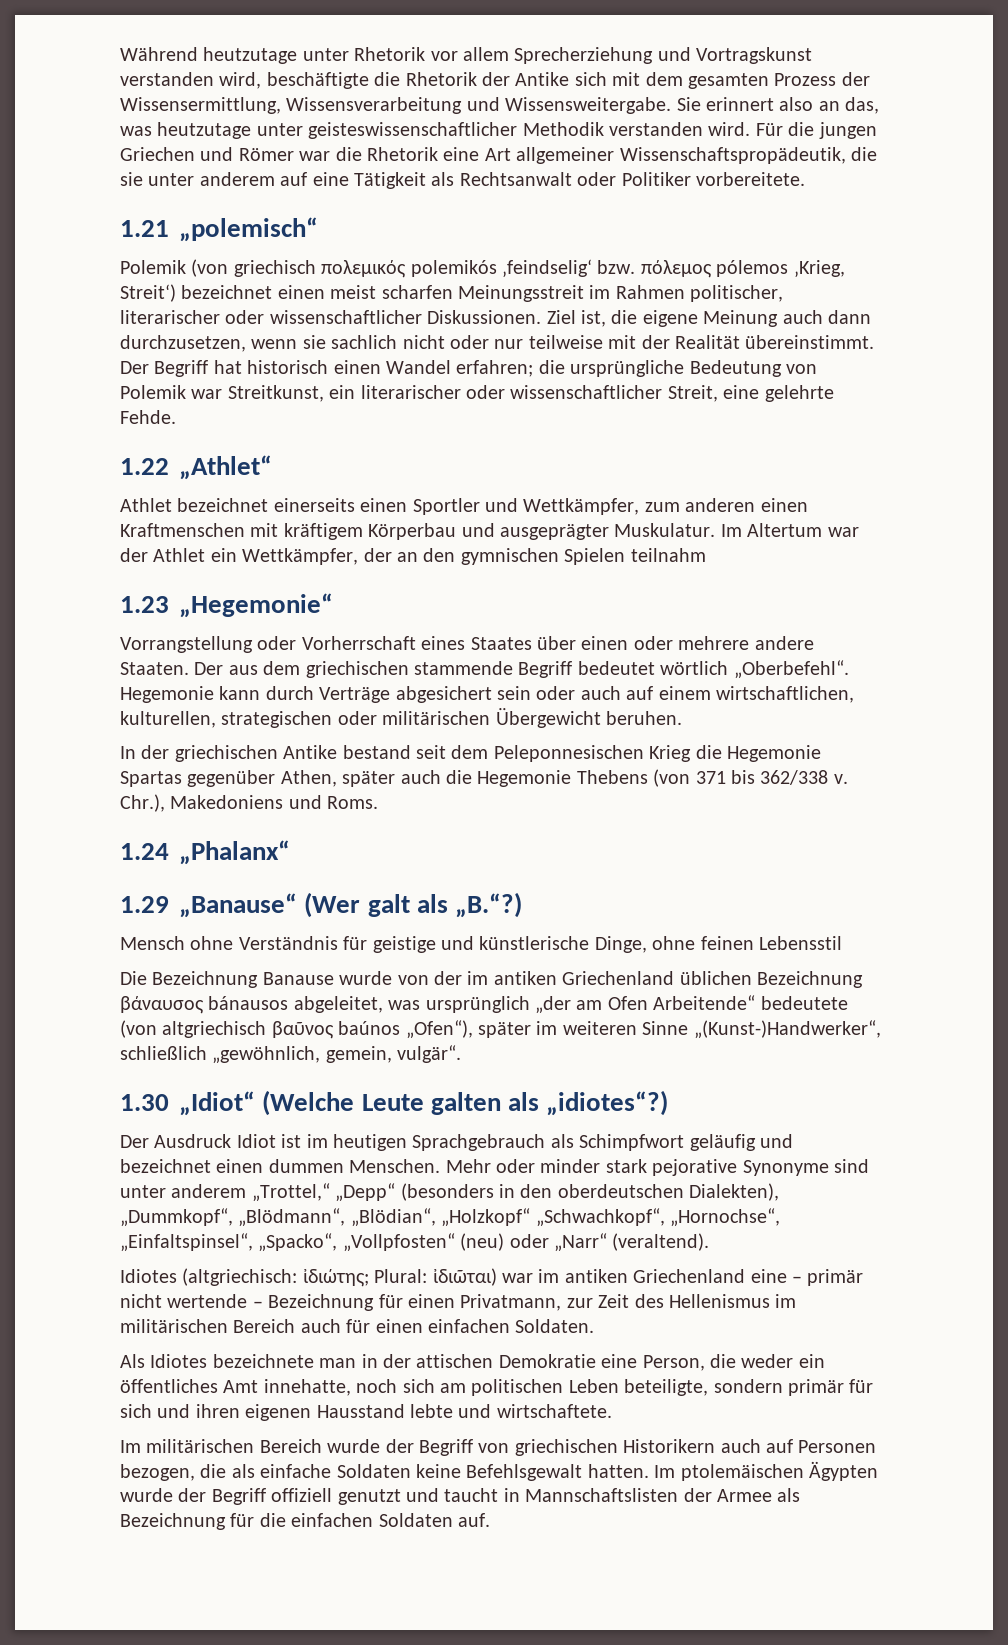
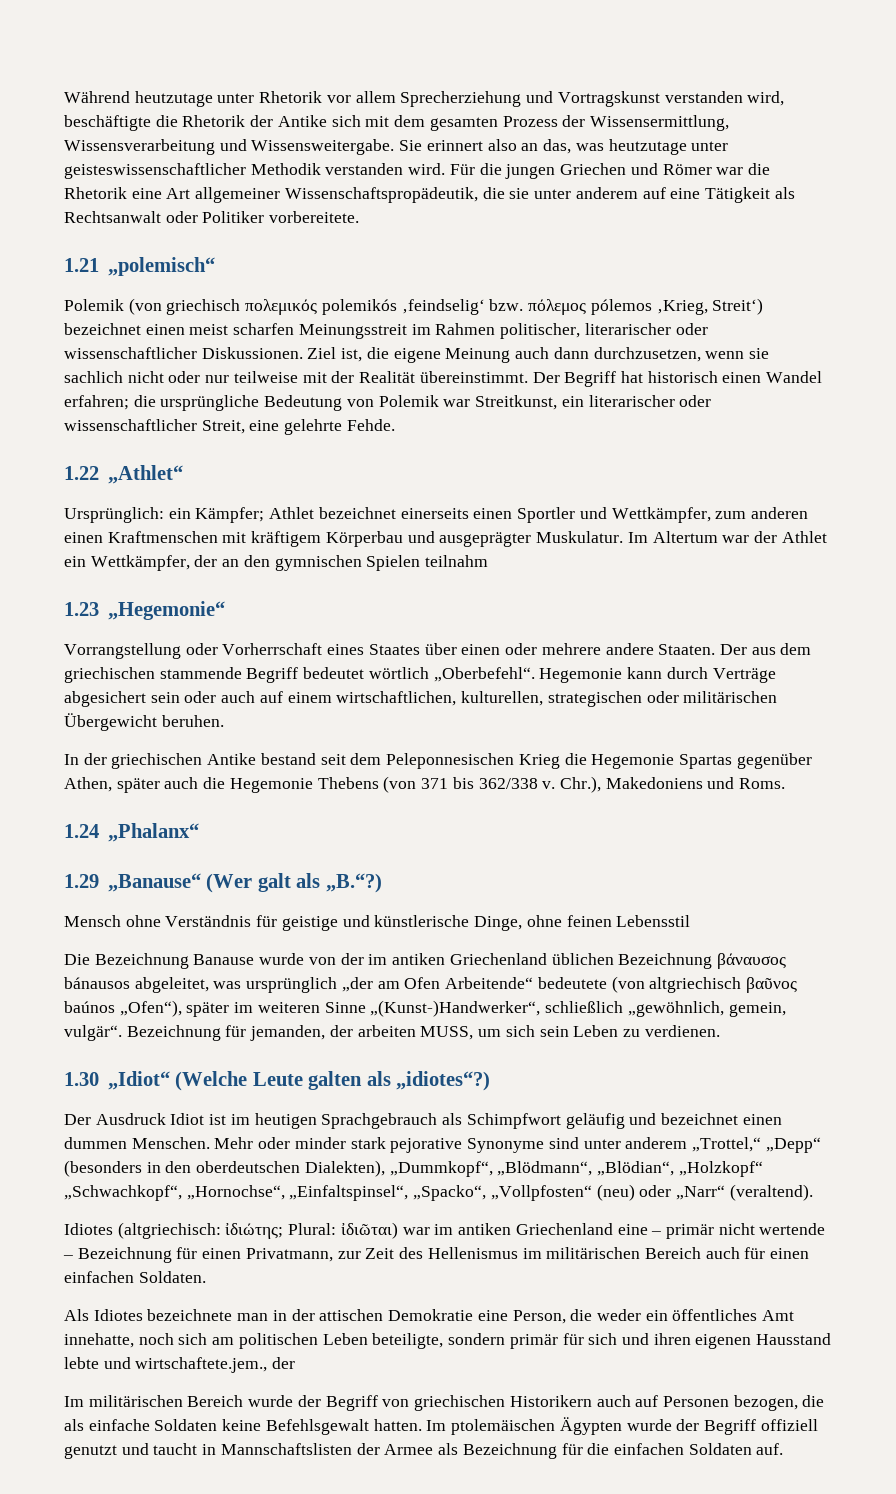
- Athlet bezeichnet einerseits einen Sportler und Wettkämpfer, zum anderen einen Kraftmenschen mit kräftigem Körperbau und ausgeprägter Muskulatur.
+ Ursprünglich: ein Kämpfer; Athlet bezeichnet einerseits einen Sportler und Wettkämpfer, zum anderen einen Kraftmenschen mit kräftigem Körperbau und ausgeprägter Muskulatur.
+ Bezeichnung für jemanden, der arbeiten MUSS, um sich sein Leben zu verdienen.
- Als Idiotes bezeichnete man in der attischen Demokratie eine Person, die weder ein öffentliches Amt innehatte, noch sich am politischen Leben beteiligte, sondern primär für sich und ihren eigenen Hausstand lebte und wirtschaftete.
+ Als Idiotes bezeichnete man in der attischen Demokratie eine Person, die weder ein öffentliches Amt innehatte, noch sich am politischen Leben beteiligte, sondern primär für sich und ihren eigenen Hausstand lebte und wirtschaftete.jem., der

